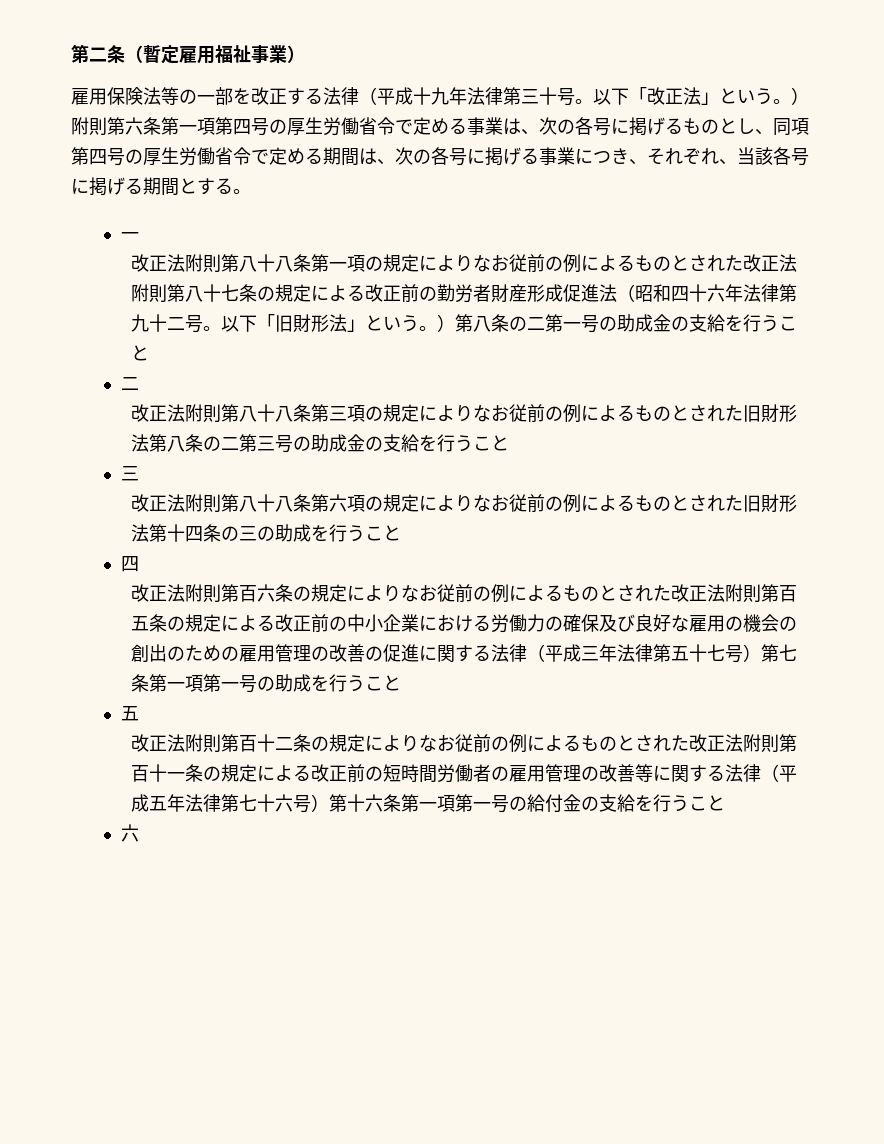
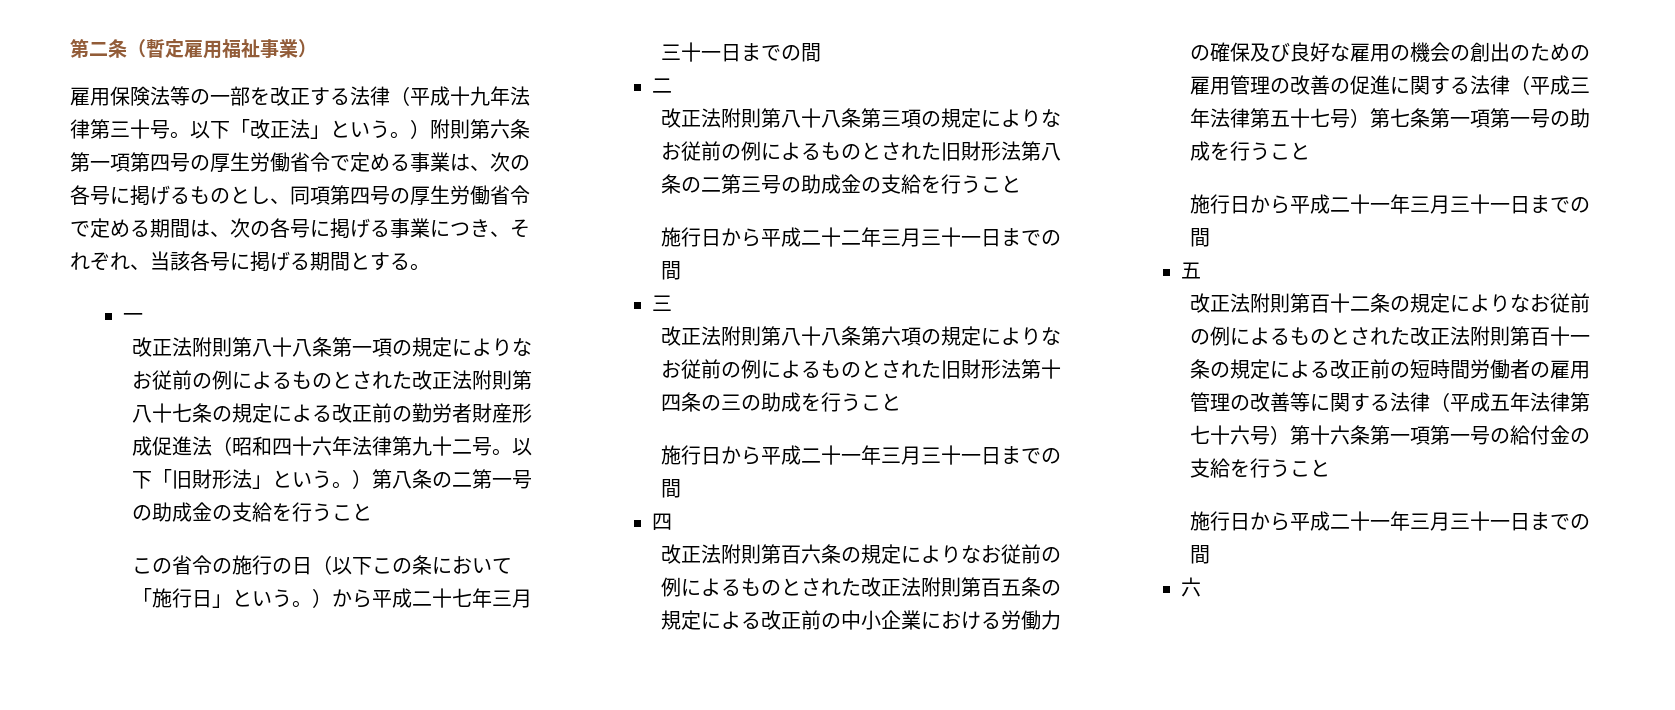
+ この省令の施行の日（以下この条において「施行日」という。）から平成二十七年三月三十一日までの間
+ 施行日から平成二十二年三月三十一日までの間
  改正法附則第八十八条第六項の規定によりなお従前の例によるものとされた旧財形法第十四条の三の助成を行うこと
+ 施行日から平成二十一年三月三十一日までの間
  改正法附則第百六条の規定によりなお従前の例によるものとされた改正法附則第百五条の規定による改正前の中小企業における労働力の確保及び良好な雇用の機会の創出のための雇用管理の改善の促進に関する法律（平成三年法律第五十七号）第七条第一項第一号の助成を行うこと
+ 施行日から平成二十一年三月三十一日までの間
  改正法附則第百十二条の規定によりなお従前の例によるものとされた改正法附則第百十一条の規定による改正前の短時間労働者の雇用管理の改善等に関する法律（平成五年法律第七十六号）第十六条第一項第一号の給付金の支給を行うこと
+ 施行日から平成二十一年三月三十一日までの間

